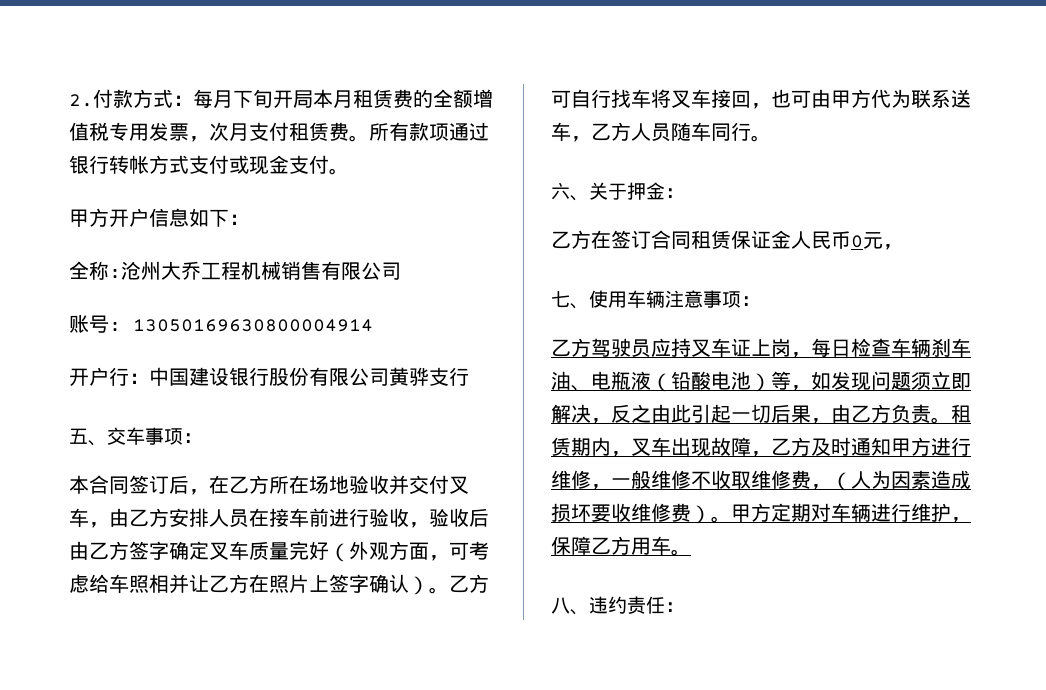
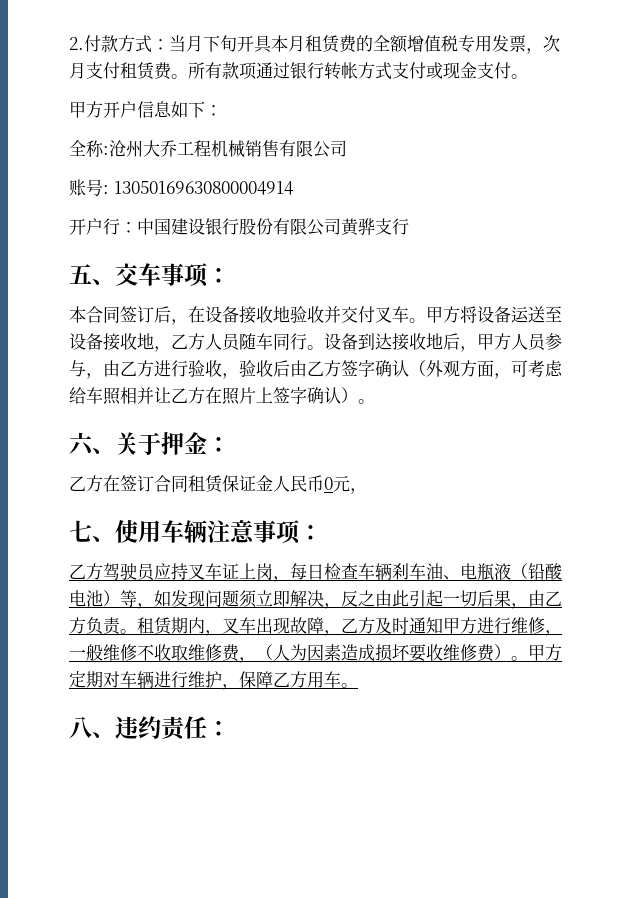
- 2.付款方式：每月下旬开局本月租赁费的全额增值税专用发票，次月支付租赁费。
+ 2.付款方式：当月下旬开具本月租赁费的全额增值税专用发票，次月支付租赁费。
- 本合同签订后，在乙方所在场地验收并交付叉车，由乙方安排人员在接车前进行验收，验收后由乙方签字确定叉车质量完好（外观方面，可考虑给车照相并让乙方在照片上签字确认）。乙方可自行找车将叉车接回，也可由甲方代为联系送车，乙方人员随车同行。
+ 本合同签订后，在设备接收地验收并交付叉车。甲方将设备运送至设备接收地，乙方人员随车同行。设备到达接收地后，甲方人员参与，由乙方进行验收，验收后由乙方签字确认（外观方面，可考虑给车照相并让乙方在照片上签字确认）。

